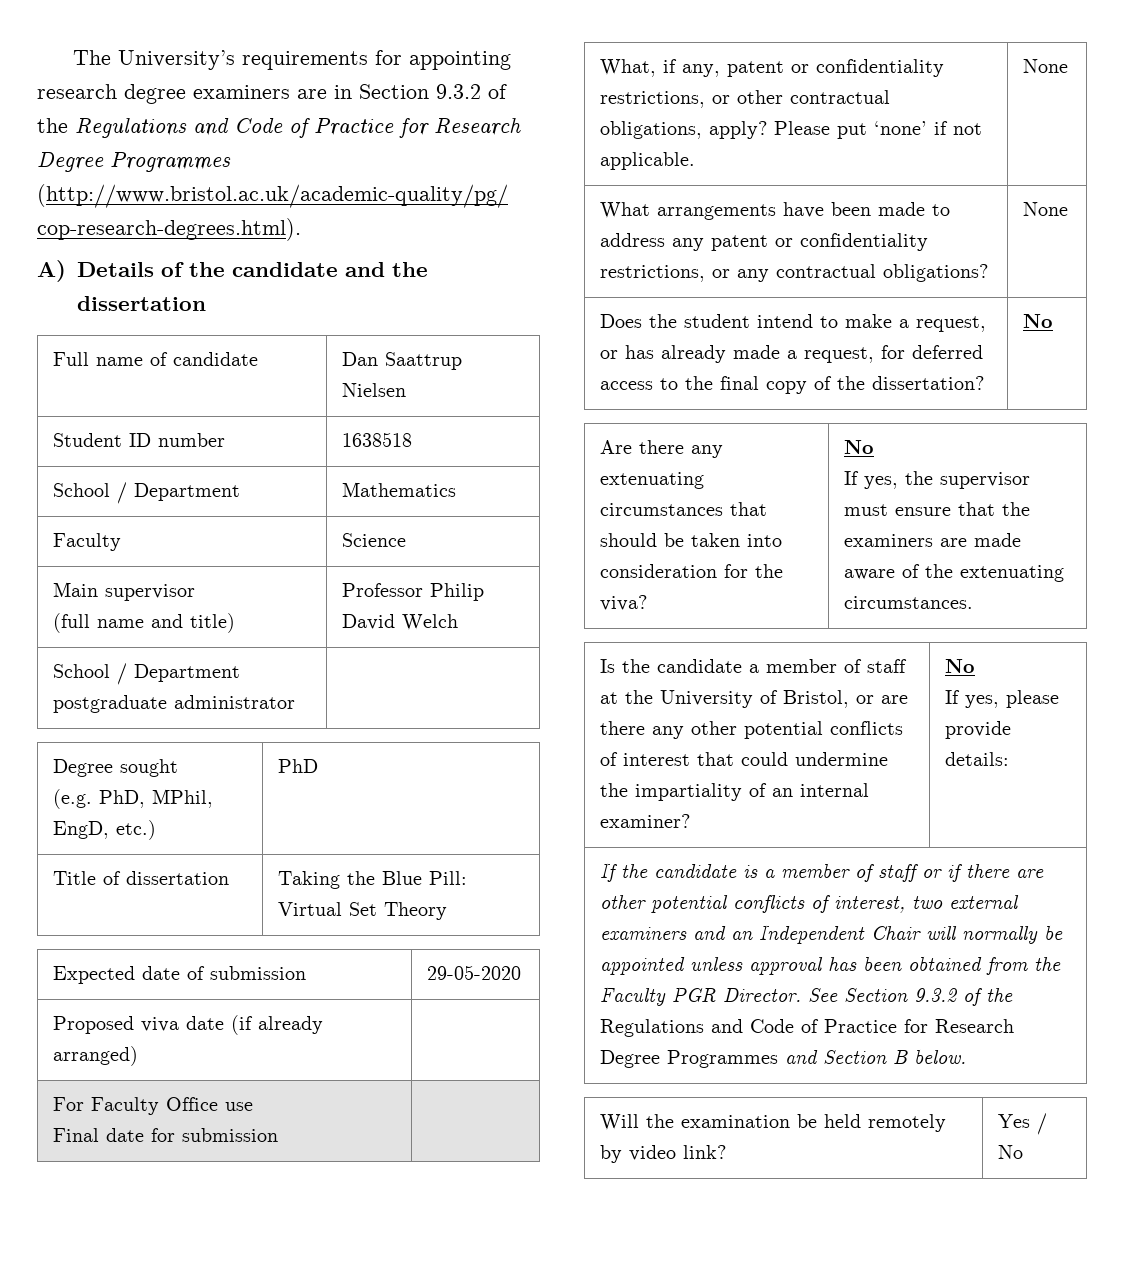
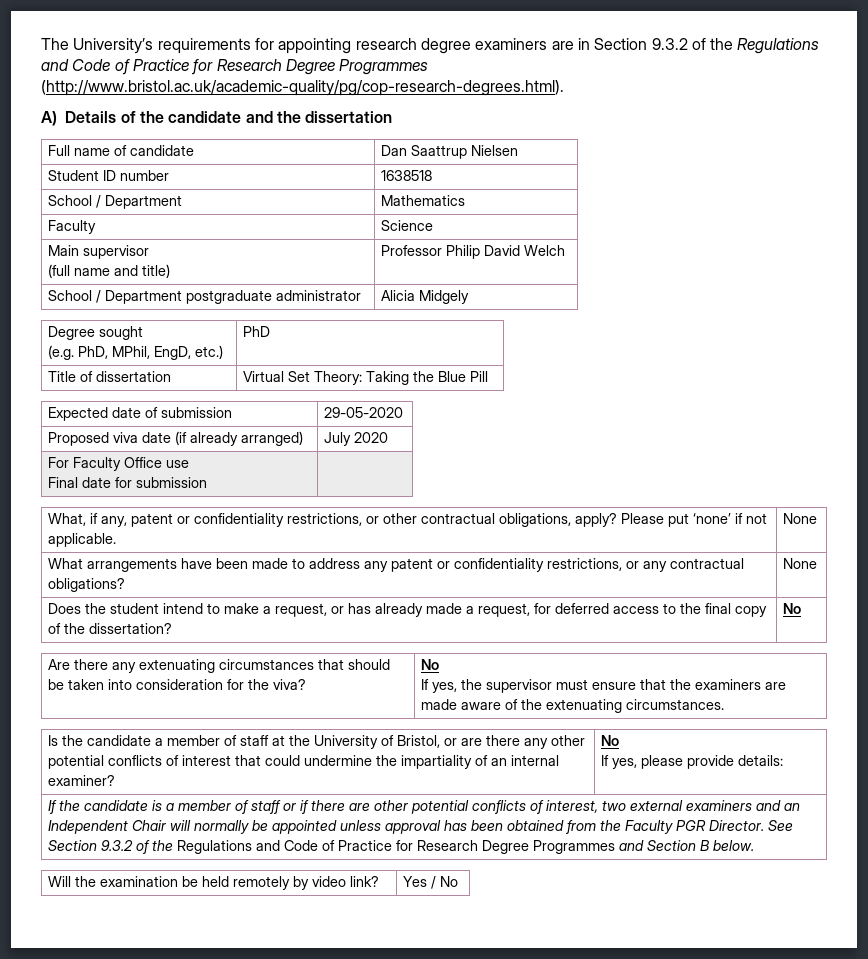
- School / Department postgraduate administrator |
+ School / Department postgraduate administrator | Alicia Midgely
- Title of dissertation | Taking the Blue Pill: Virtual Set Theory
+ Title of dissertation | Virtual Set Theory: Taking the Blue Pill
- Proposed viva date (if already arranged) |
+ Proposed viva date (if already arranged) | July 2020

